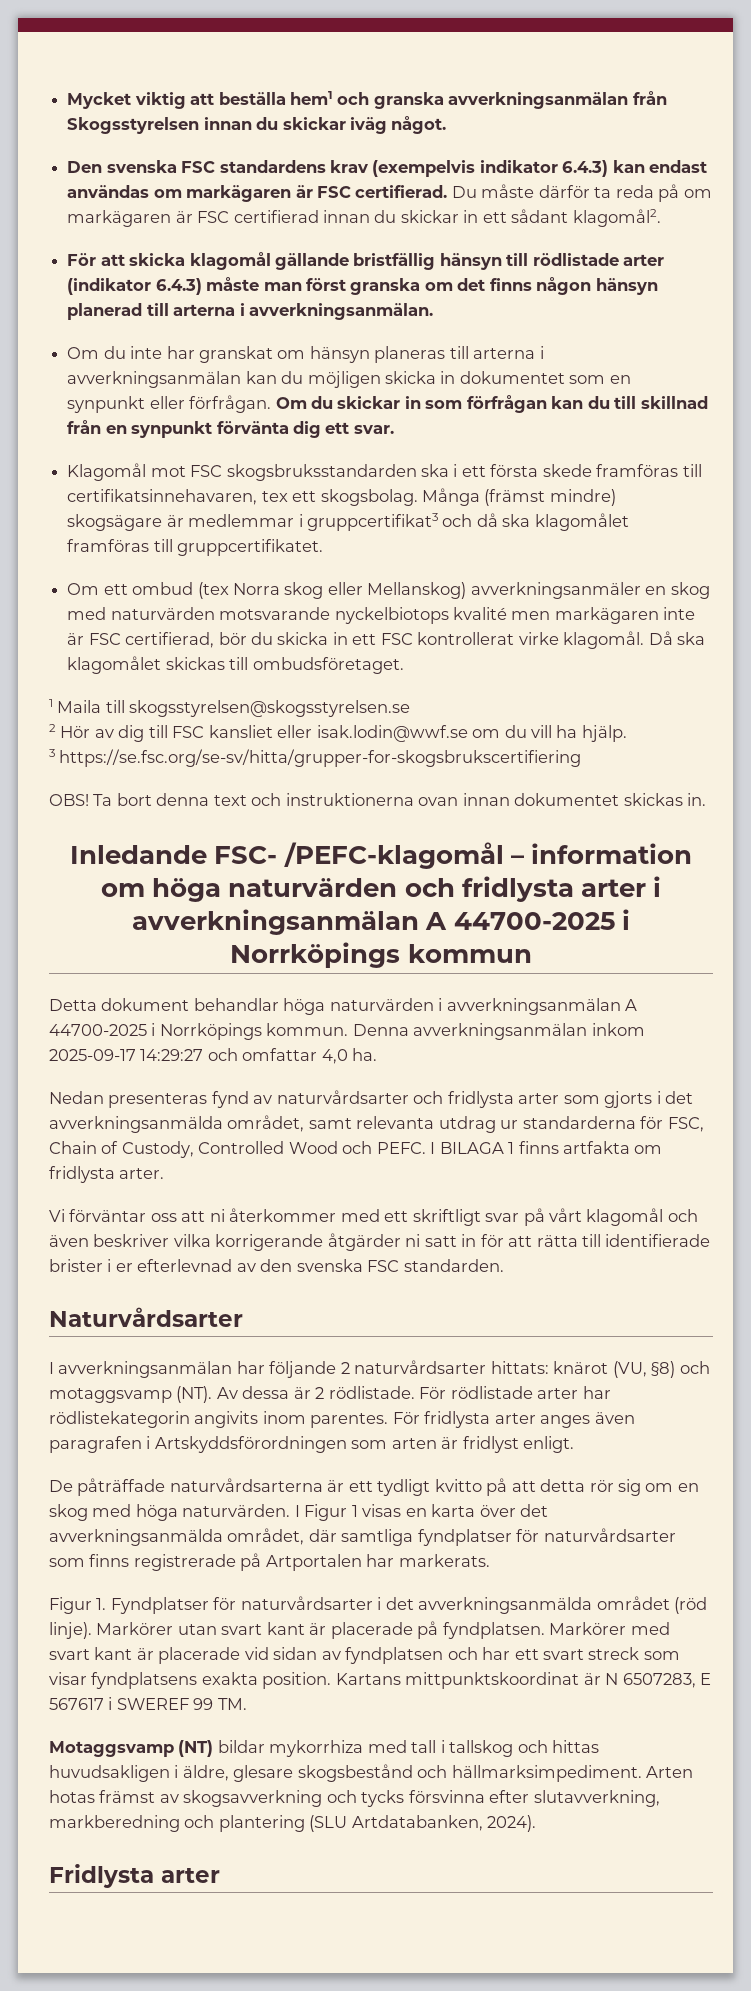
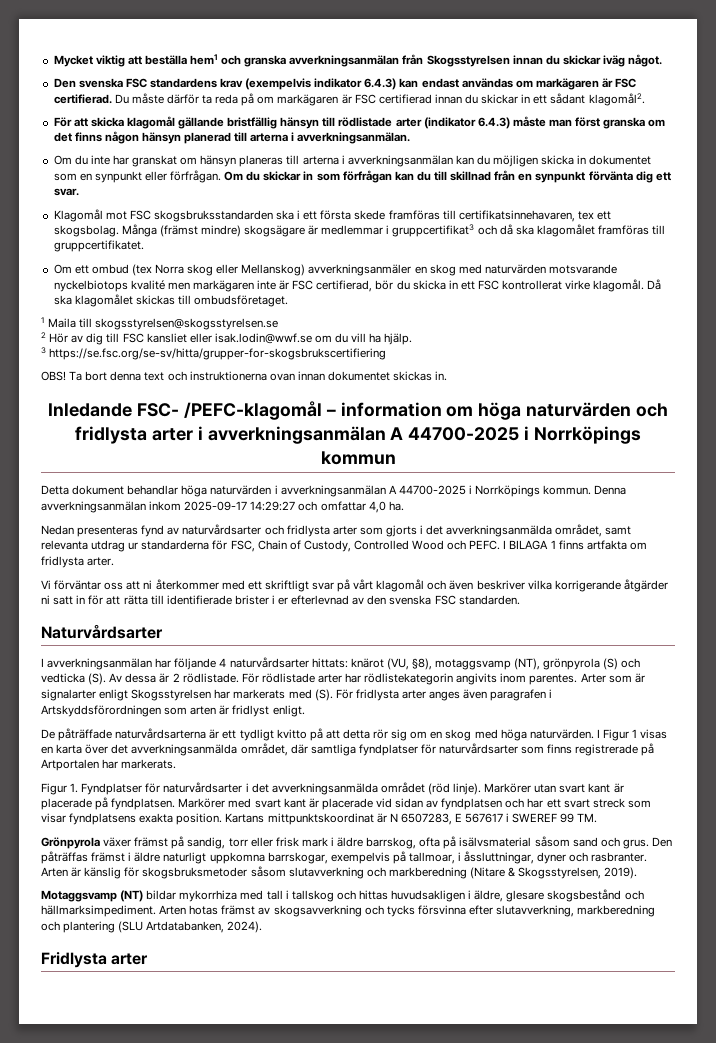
- I avverkningsanmälan har följande 2 naturvårdsarter hittats: knärot (VU, §8) och motaggsvamp (NT). Av dessa är 2 rödlistade.
+ I avverkningsanmälan har följande 4 naturvårdsarter hittats: knärot (VU, §8), motaggsvamp (NT), grönpyrola (S) och vedticka (S). Av dessa är 2 rödlistade.
- För fridlysta arter anges även paragrafen i Artskyddsförordningen som arten är fridlyst enligt.
+ Arter som är signalarter enligt Skogsstyrelsen har markerats med (S). För fridlysta arter anges även paragrafen i Artskyddsförordningen som arten är fridlyst enligt.
+ Grönpyrola växer främst på sandig, torr eller frisk mark i äldre barrskog, ofta på isälvsmaterial såsom sand och grus. Den påträffas främst i äldre naturligt uppkomna barrskogar, exempelvis på tallmoar, i åssluttningar, dyner och rasbranter. Arten är känslig för skogsbruksmetoder såsom slutavverkning och markberedning (Nitare & Skogsstyrelsen, 2019).

